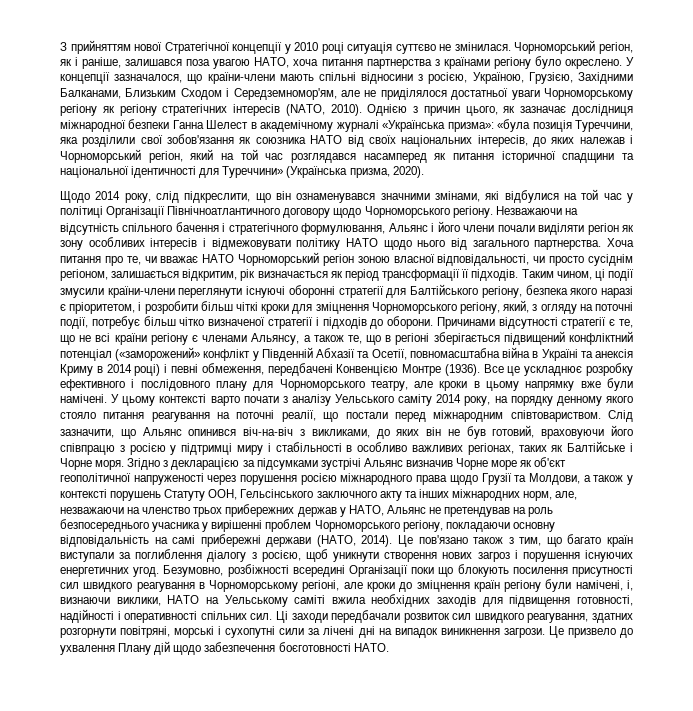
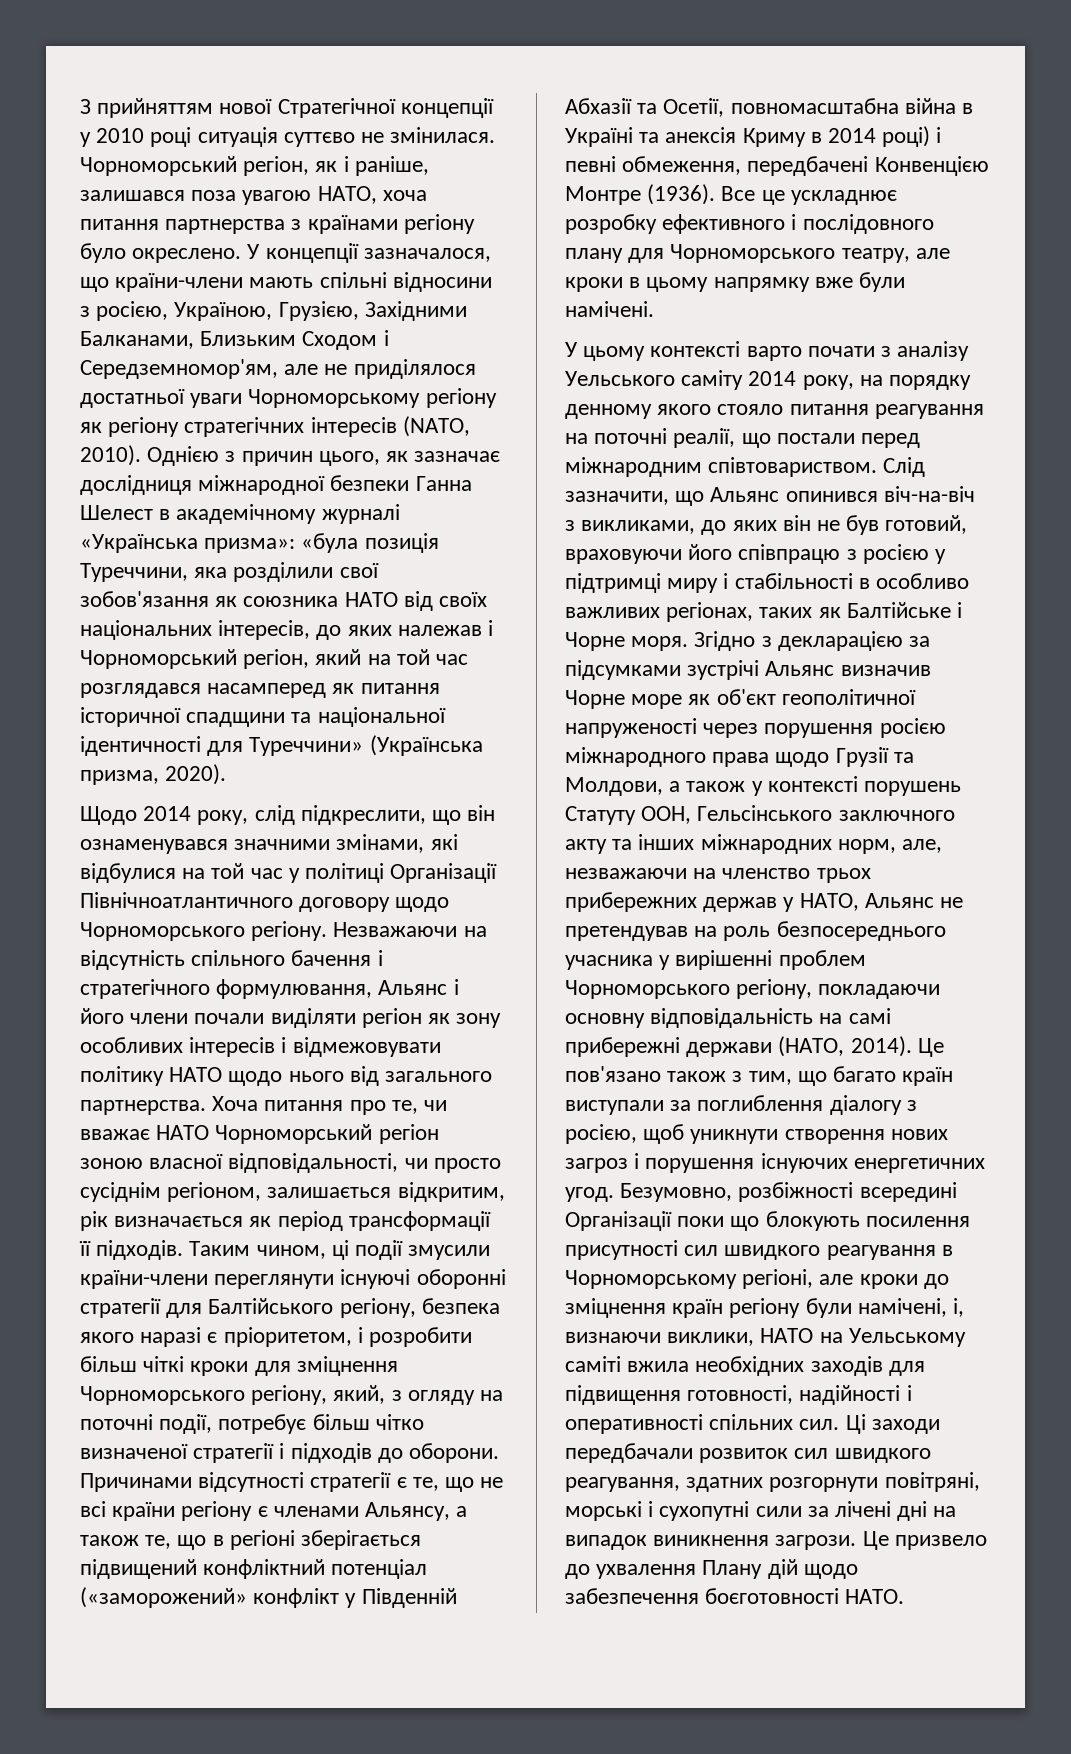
- Все це ускладнює розробку ефективного і послідовного плану для Чорноморського театру, але кроки в цьому напрямку вже були намічені. У цьому контексті варто почати з аналізу Уельського саміту 2014 року, на порядку денному якого стояло питання реагування на поточні реалії, що постали перед міжнародним співтовариством.
+ Все це ускладнює розробку ефективного і послідовного плану для Чорноморського театру, але кроки в цьому напрямку вже були намічені.
+ У цьому контексті варто почати з аналізу Уельського саміту 2014 року, на порядку денному якого стояло питання реагування на поточні реалії, що постали перед міжнародним співтовариством.

